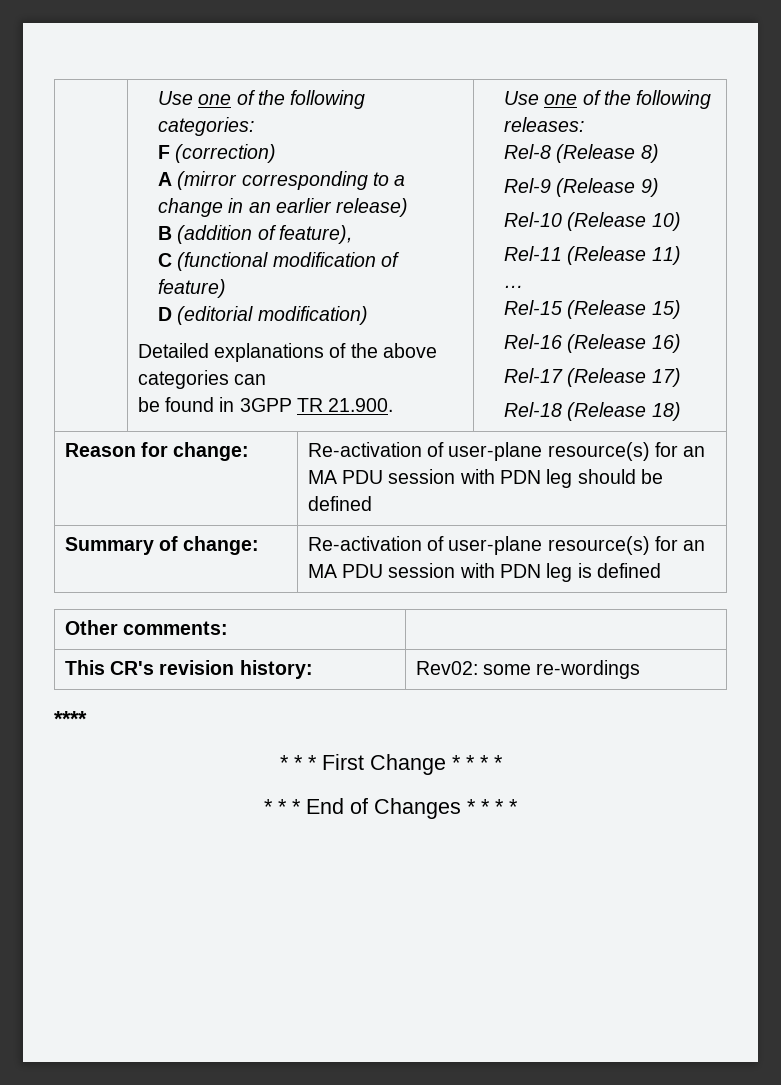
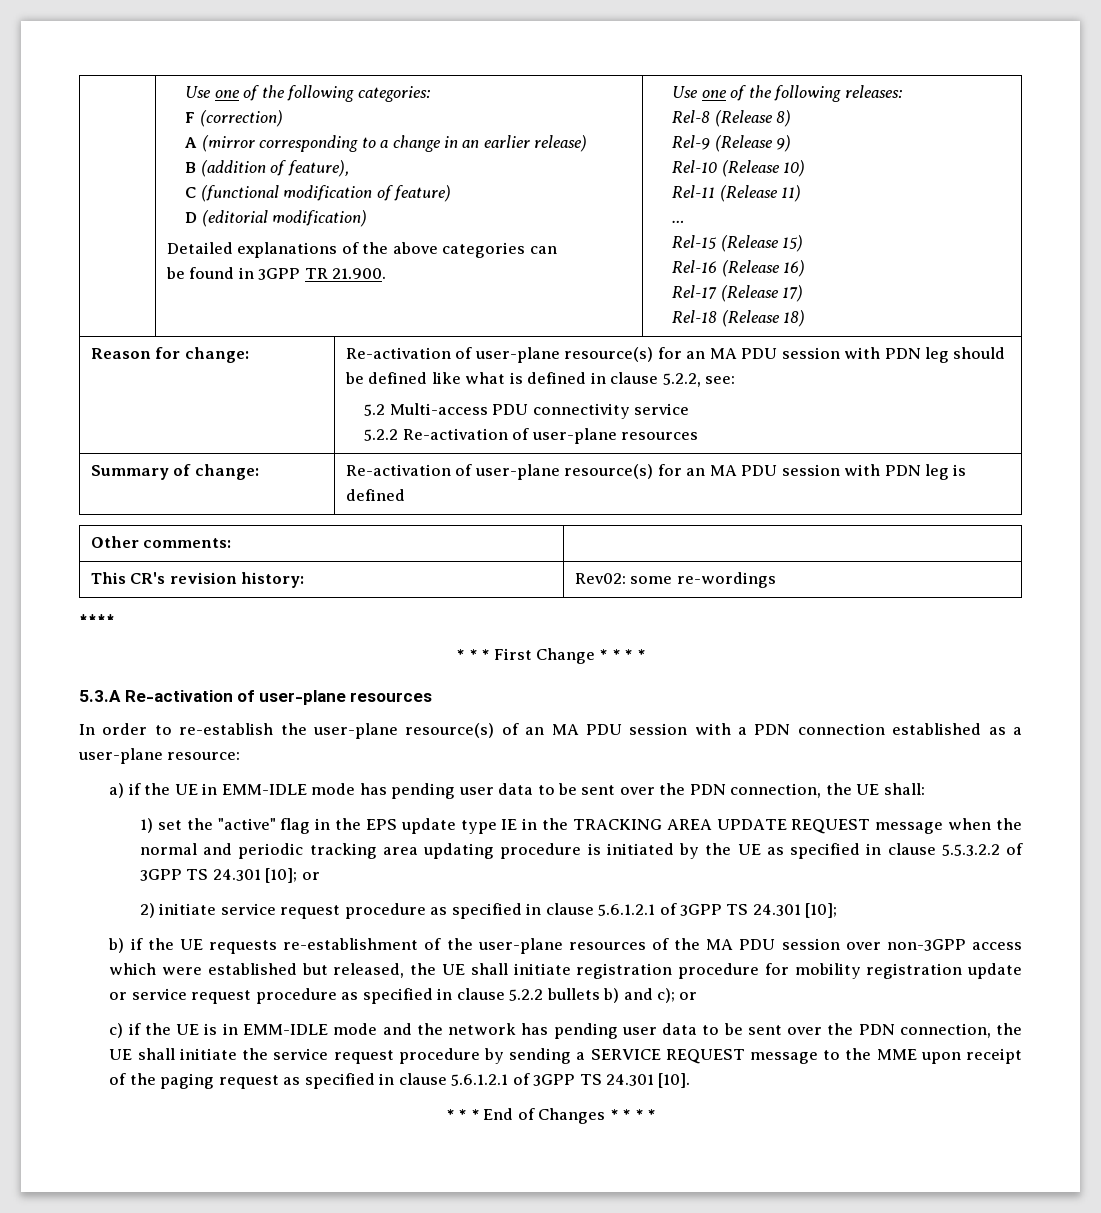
- Reason for change: | Re-activation of user-plane resource(s) for an MA PDU session with PDN leg should be defined
+ Reason for change: | Re-activation of user-plane resource(s) for an MA PDU session with PDN leg should be defined like what is defined in clause 5.2.2, see:
+ 5.2 Multi-access PDU connectivity service
+ 5.2.2 Re-activation of user-plane resources
+ 5.3.A Re-activation of user-plane resources
+ In order to re-establish the user-plane resource(s) of an MA PDU session with a PDN connection established as a user-plane resource:
+ a) if the UE in EMM-IDLE mode has pending user data to be sent over the PDN connection, the UE shall:
+ 1) set the "active" flag in the EPS update type IE in the TRACKING AREA UPDATE REQUEST message when the normal and periodic tracking area updating procedure is initiated by the UE as specified in clause 5.5.3.2.2 of 3GPP TS 24.301 [10]; or
+ 2) initiate service request procedure as specified in clause 5.6.1.2.1 of 3GPP TS 24.301 [10];
+ b) if the UE requests re-establishment of the user-plane resources of the MA PDU session over non-3GPP access which were established but released, the UE shall initiate registration procedure for mobility registration update or service request procedure as specified in clause 5.2.2 bullets b) and c); or
+ c) if the UE is in EMM-IDLE mode and the network has pending user data to be sent over the PDN connection, the UE shall initiate the service request procedure by sending a SERVICE REQUEST message to the MME upon receipt of the paging request as specified in clause 5.6.1.2.1 of 3GPP TS 24.301 [10].

